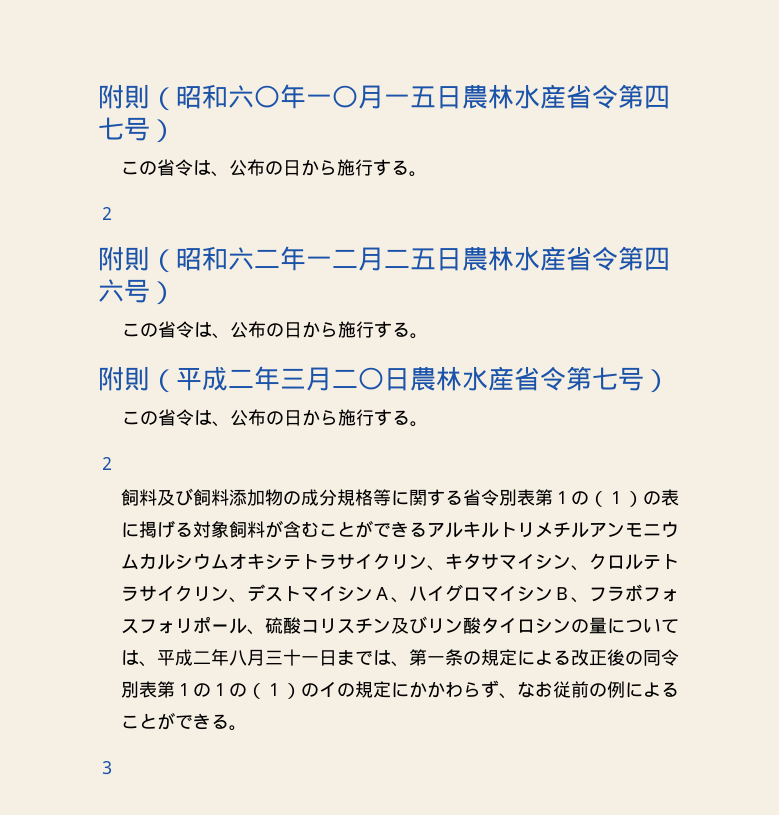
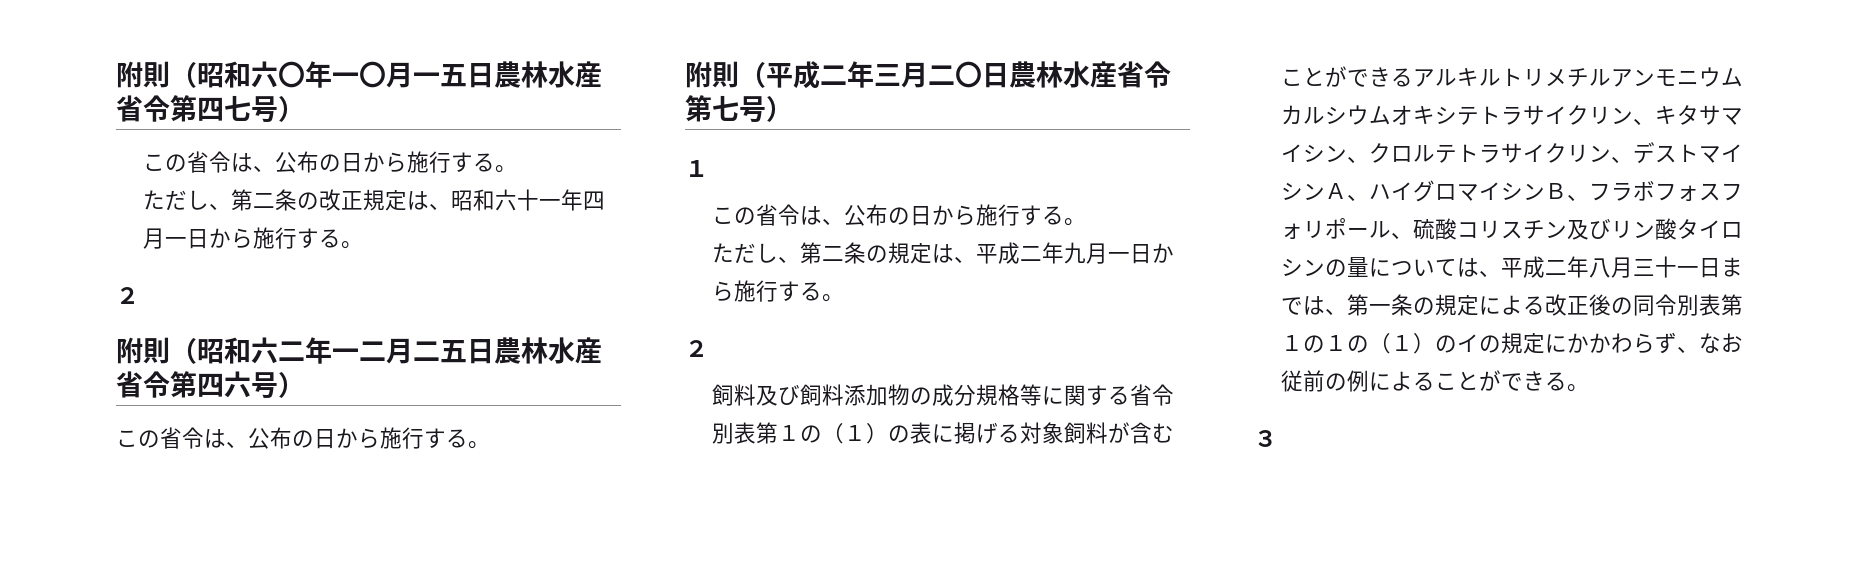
+ ただし、第二条の改正規定は、昭和六十一年四月一日から施行する。
  附則（平成二年三月二〇日農林水産省令第七号）
+ １
  この省令は、公布の日から施行する。
+ ただし、第二条の規定は、平成二年九月一日から施行する。

